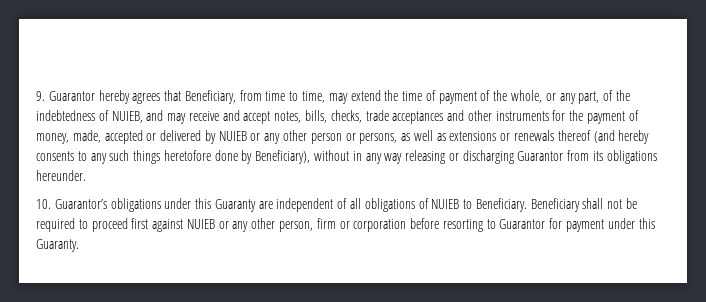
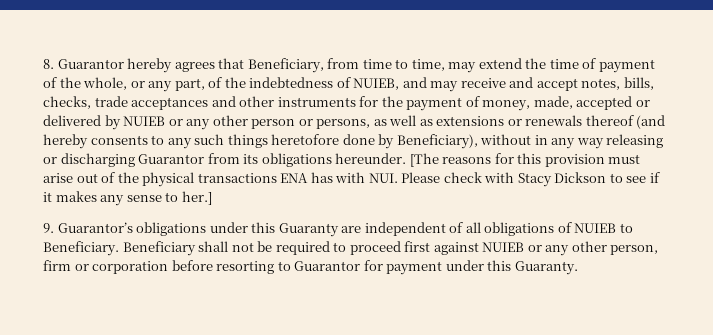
- 9. Guarantor hereby agrees that Beneficiary, from time to time, may extend the time of payment of the whole, or any part, of the indebtedness of NUIEB, and may receive and accept notes, bills, checks, trade acceptances and other instruments for the payment of money, made, accepted or delivered by NUIEB or any other person or persons, as well as extensions or renewals thereof (and hereby consents to any such things heretofore done by Beneficiary), without in any way releasing or discharging Guarantor from its obligations hereunder.
- 10. Guarantor’s obligations under this Guaranty are independent of all obligations of NUIEB to Beneficiary.
+ 8. Guarantor hereby agrees that Beneficiary, from time to time, may extend the time of payment of the whole, or any part, of the indebtedness of NUIEB, and may receive and accept notes, bills, checks, trade acceptances and other instruments for the payment of money, made, accepted or delivered by NUIEB or any other person or persons, as well as extensions or renewals thereof (and hereby consents to any such things heretofore done by Beneficiary), without in any way releasing or discharging Guarantor from its obligations hereunder. [The reasons for this provision must arise out of the physical transactions ENA has with NUI. Please check with Stacy Dickson to see if it makes any sense to her.]
+ 9. Guarantor’s obligations under this Guaranty are independent of all obligations of NUIEB to Beneficiary.

